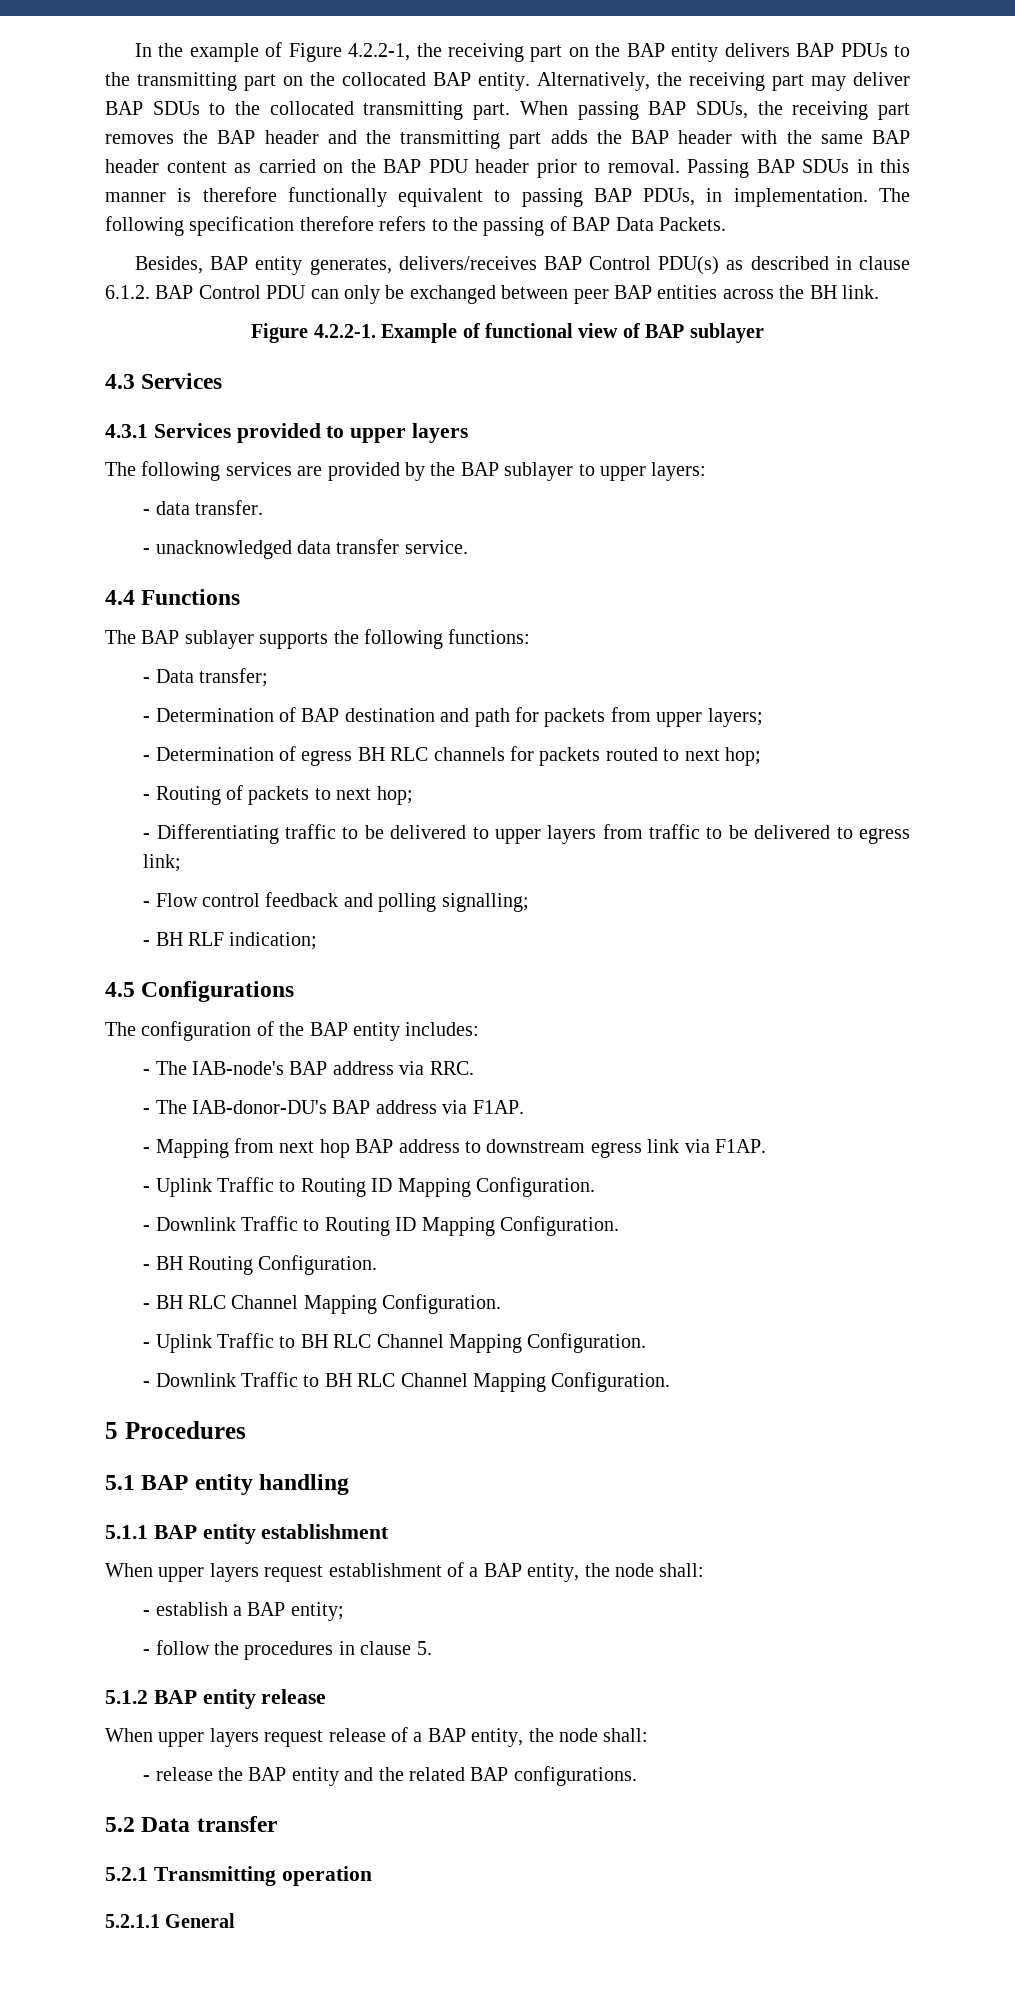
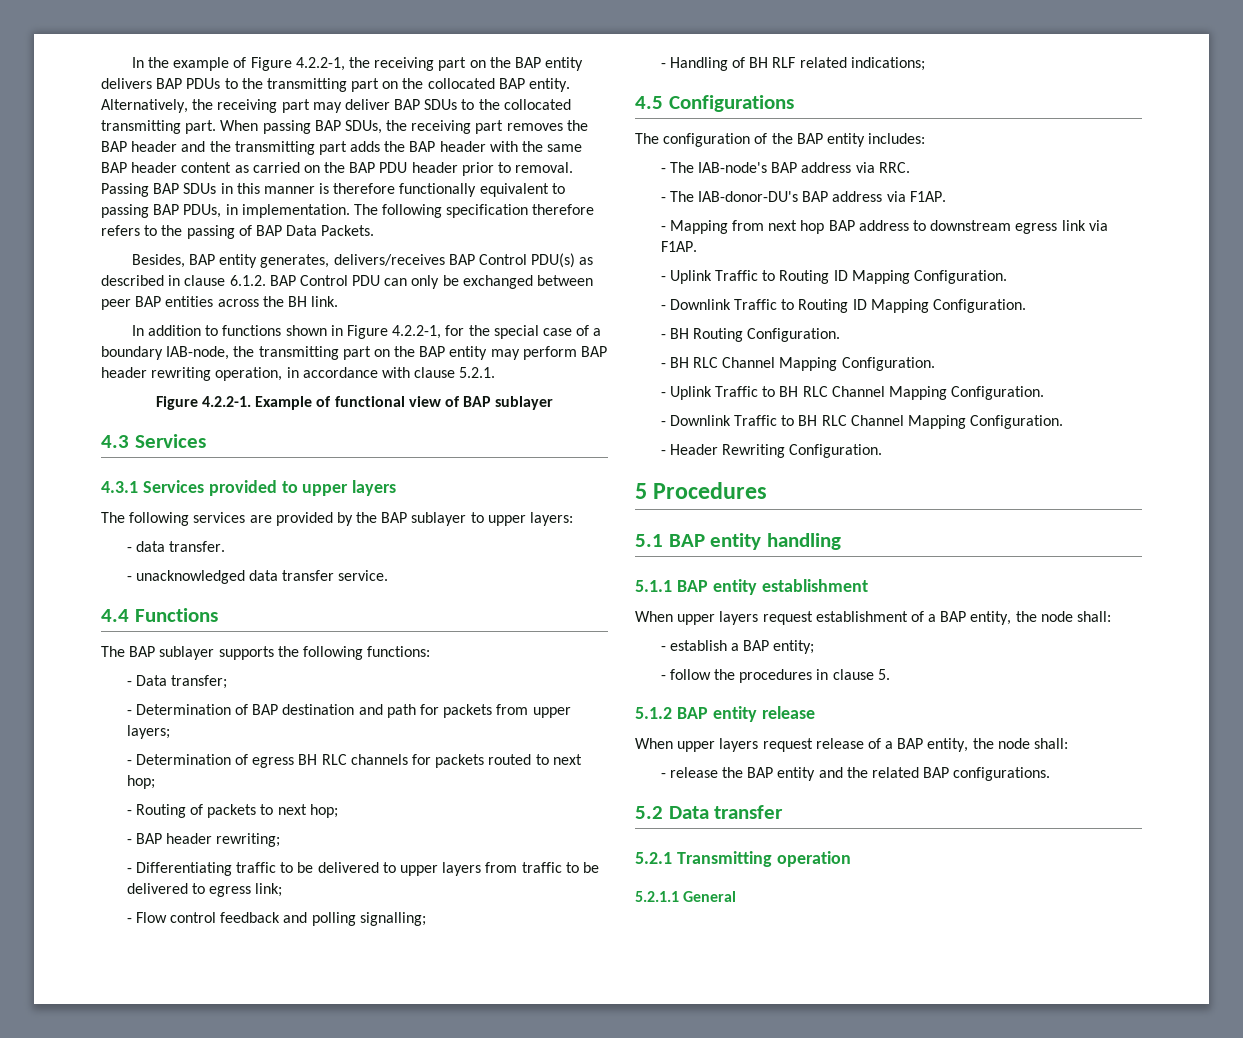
+ In addition to functions shown in Figure 4.2.2-1, for the special case of a boundary IAB-node, the transmitting part on the BAP entity may perform BAP header rewriting operation, in accordance with clause 5.2.1.
+ - BAP header rewriting;
- - BH RLF indication;
+ - Handling of BH RLF related indications;
+ - Header Rewriting Configuration.

